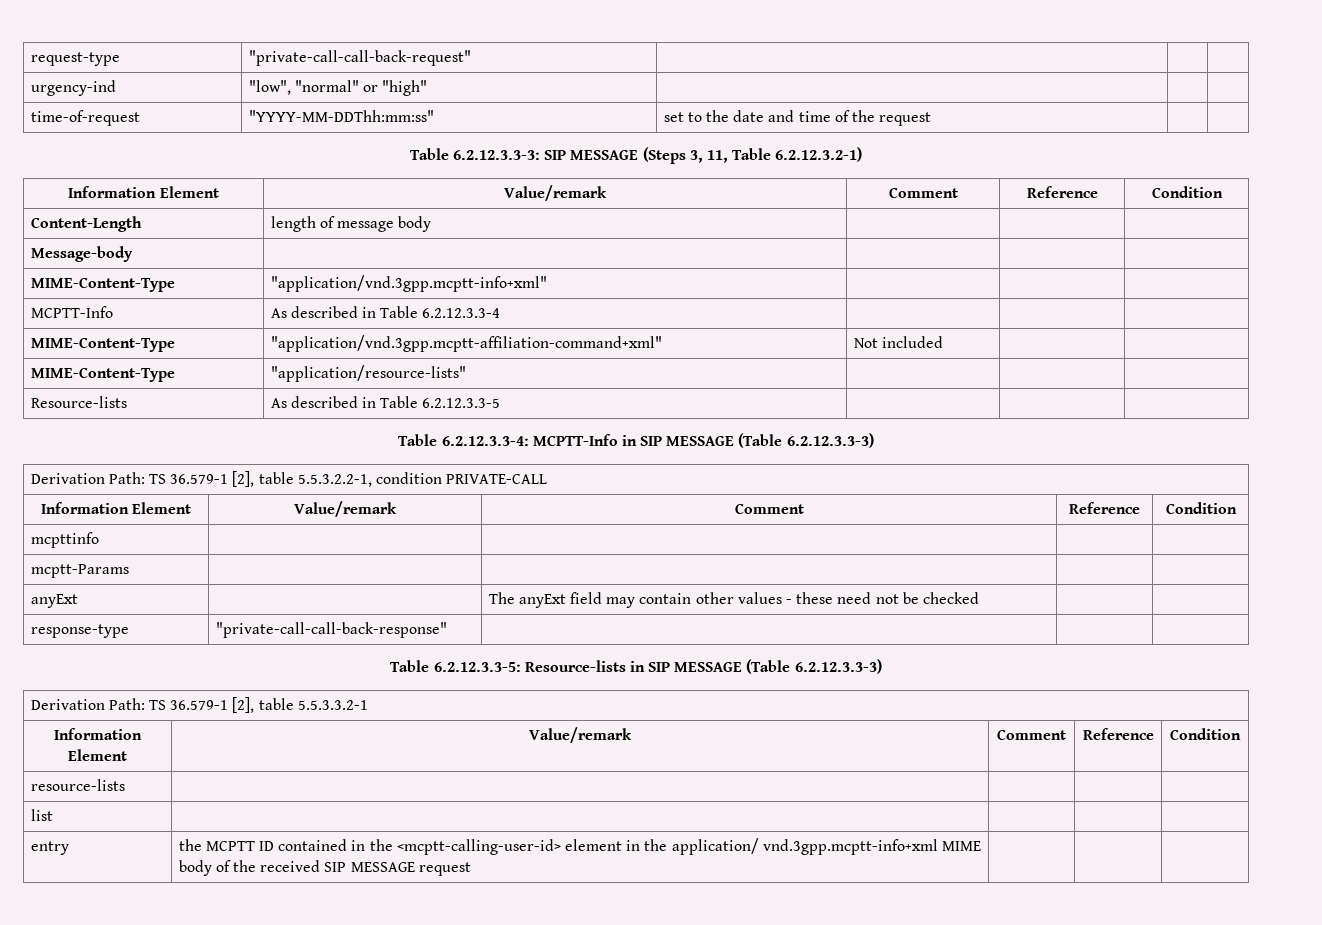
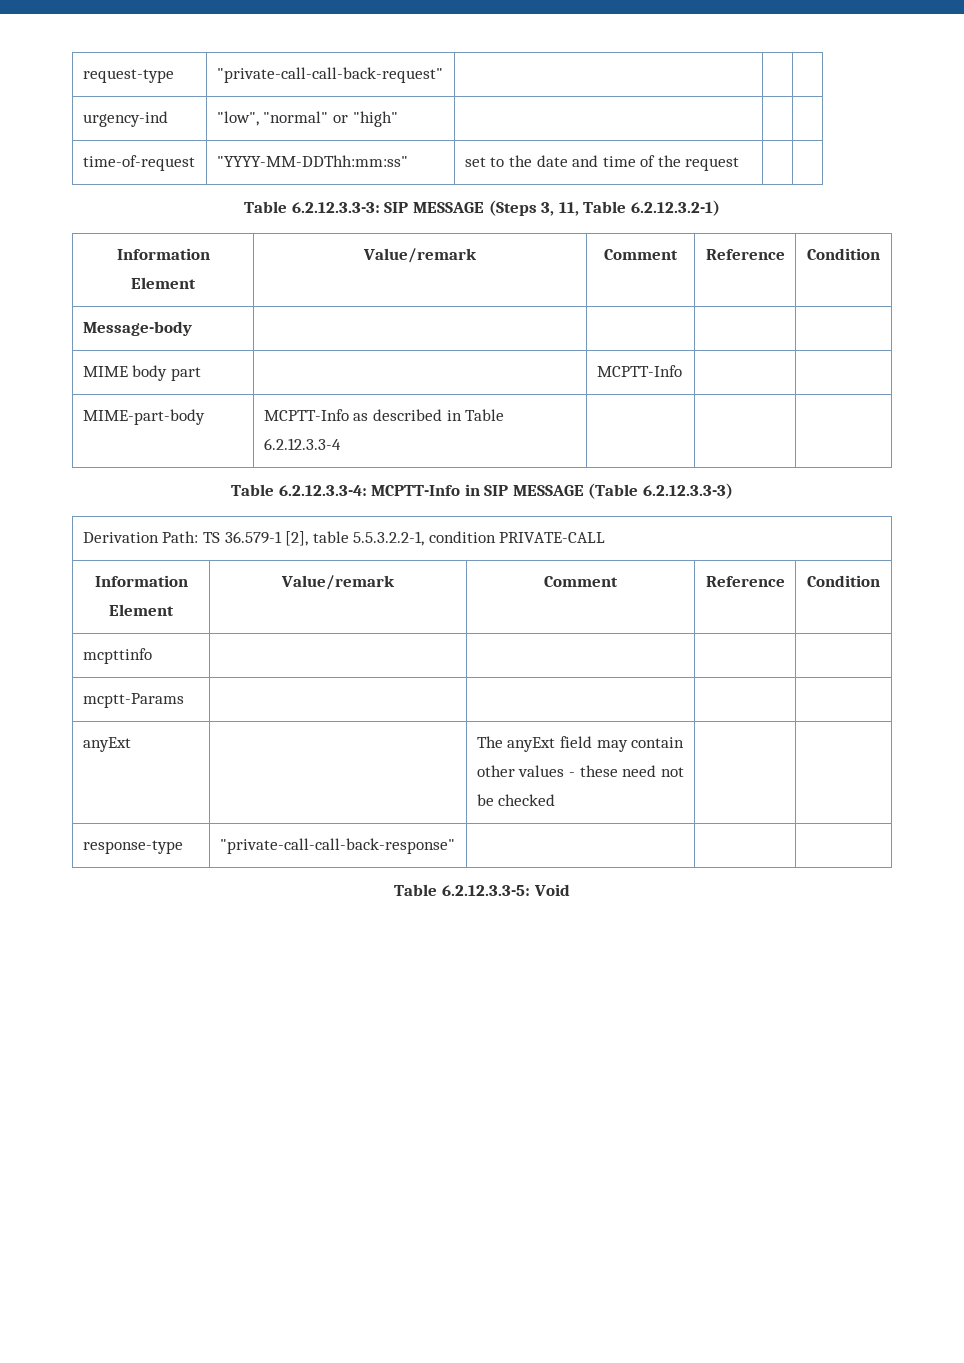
- Content-Length | length of message body | | |
  Message-body | | | |
- MIME-Content-Type | "application/vnd.3gpp.mcptt-info+xml" | | |
- MCPTT-Info | As described in Table 6.2.12.3.3-4 | | |
+ MIME body part | | MCPTT-Info | |
+ MIME-part-body | MCPTT-Info as described in Table 6.2.12.3.3-4 | | |
- MIME-Content-Type | "application/vnd.3gpp.mcptt-affiliation-command+xml" | Not included | |
- MIME-Content-Type | "application/resource-lists" | | |
- Resource-lists | As described in Table 6.2.12.3.3-5 | | |
- Table 6.2.12.3.3-5: Resource-lists in SIP MESSAGE (Table 6.2.12.3.3-3)
- Derivation Path: TS 36.579-1 [2], table 5.5.3.3.2-1
- Information Element | Value/remark | Comment | Reference | Condition
- resource-lists | | | |
- list | | | |
- entry | the MCPTT ID contained in the <mcptt-calling-user-id> element in the application/ vnd.3gpp.mcptt-info+xml MIME body of the received SIP MESSAGE request | | |
+ Table 6.2.12.3.3-5: Void

